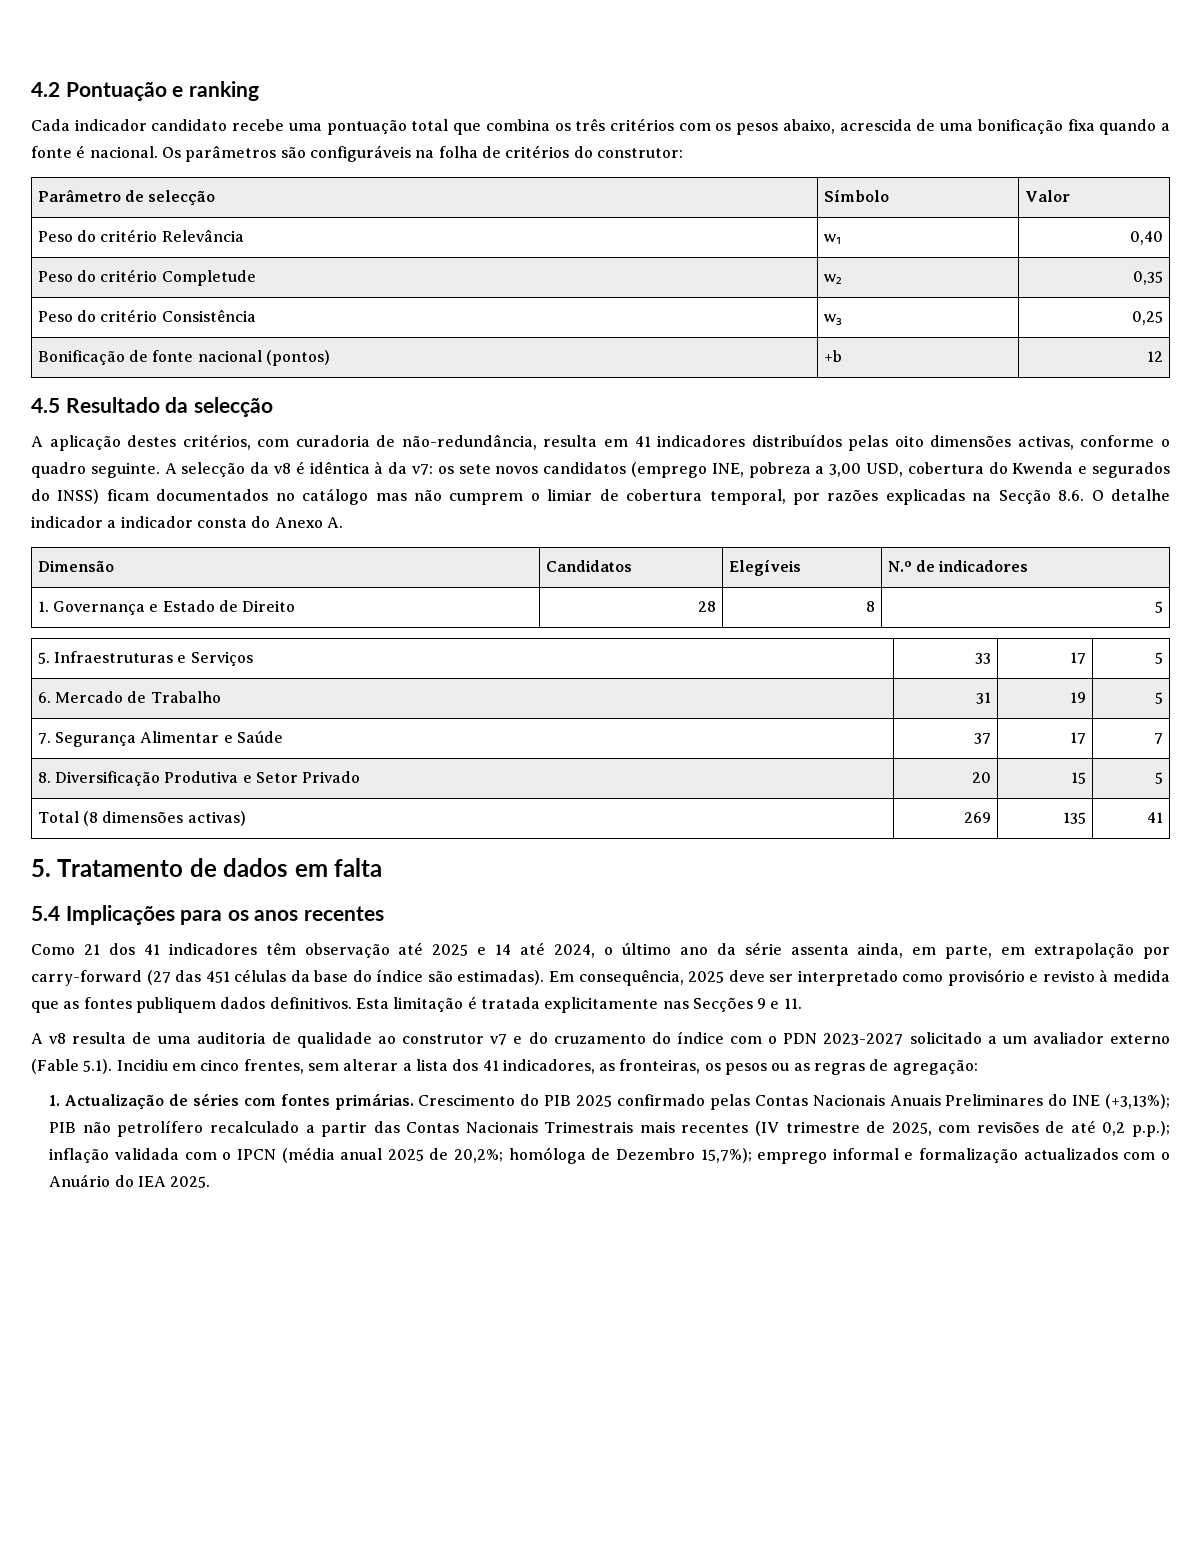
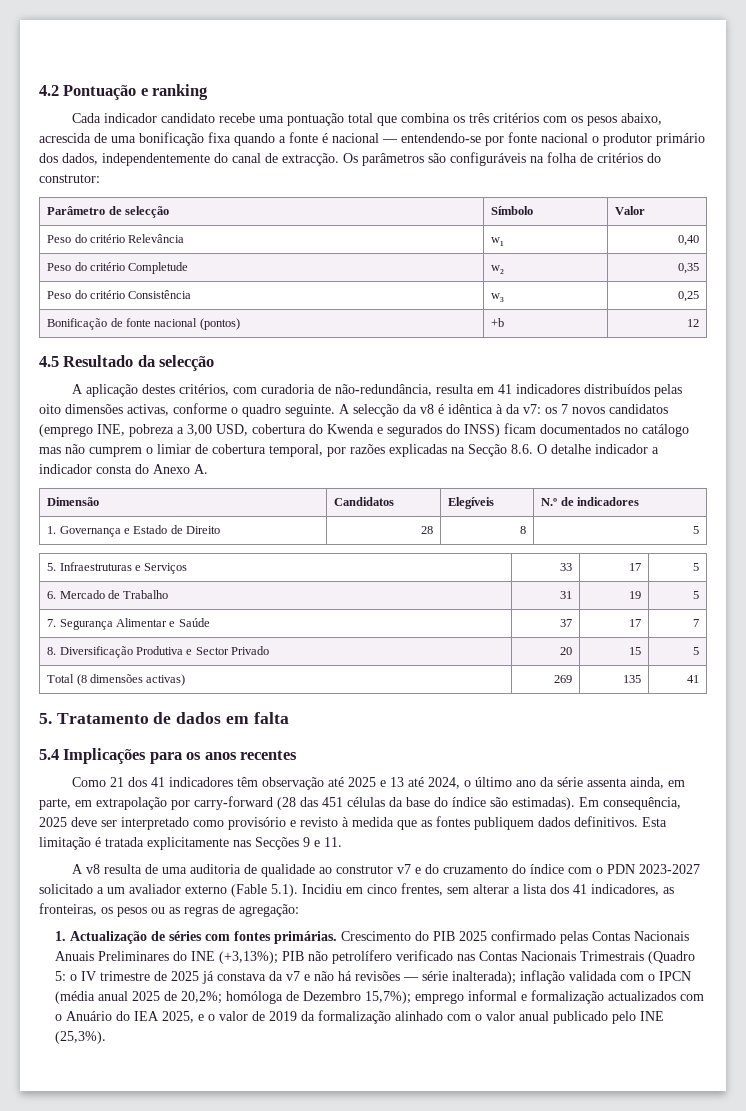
- Cada indicador candidato recebe uma pontuação total que combina os três critérios com os pesos abaixo, acrescida de uma bonificação fixa quando a fonte é nacional.
+ Cada indicador candidato recebe uma pontuação total que combina os três critérios com os pesos abaixo, acrescida de uma bonificação fixa quando a fonte é nacional — entendendo-se por fonte nacional o produtor primário dos dados, independentemente do canal de extracção.
- A selecção da v8 é idêntica à da v7: os sete novos candidatos (emprego INE, pobreza a 3,00 USD, cobertura do Kwenda e segurados do INSS) ficam documentados no catálogo mas não cumprem o limiar de cobertura temporal, por razões explicadas na Secção 8.6. O detalhe indicador a indicador consta do Anexo A.
+ A selecção da v8 é idêntica à da v7: os 7 novos candidatos (emprego INE, pobreza a 3,00 USD, cobertura do Kwenda e segurados do INSS) ficam documentados no catálogo mas não cumprem o limiar de cobertura temporal, por razões explicadas na Secção 8.6. O detalhe indicador a indicador consta do Anexo A.
- 8. Diversificação Produtiva e Setor Privado | 20 | 15 | 5
+ 8. Diversificação Produtiva e Sector Privado | 20 | 15 | 5
- Como 21 dos 41 indicadores têm observação até 2025 e 14 até 2024, o último ano da série assenta ainda, em parte, em extrapolação por carry-forward (27 das 451 células da base do índice são estimadas).
+ Como 21 dos 41 indicadores têm observação até 2025 e 13 até 2024, o último ano da série assenta ainda, em parte, em extrapolação por carry-forward (28 das 451 células da base do índice são estimadas).
- Crescimento do PIB 2025 confirmado pelas Contas Nacionais Anuais Preliminares do INE (+3,13%); PIB não petrolífero recalculado a partir das Contas Nacionais Trimestrais mais recentes (IV trimestre de 2025, com revisões de até 0,2 p.p.); inflação validada com o IPCN (média anual 2025 de 20,2%; homóloga de Dezembro 15,7%); emprego informal e formalização actualizados com o Anuário do IEA 2025.
+ Crescimento do PIB 2025 confirmado pelas Contas Nacionais Anuais Preliminares do INE (+3,13%); PIB não petrolífero verificado nas Contas Nacionais Trimestrais (Quadro 5: o IV trimestre de 2025 já constava da v7 e não há revisões — série inalterada); inflação validada com o IPCN (média anual 2025 de 20,2%; homóloga de Dezembro 15,7%); emprego informal e formalização actualizados com o Anuário do IEA 2025, e o valor de 2019 da formalização alinhado com o valor anual publicado pelo INE (25,3%).

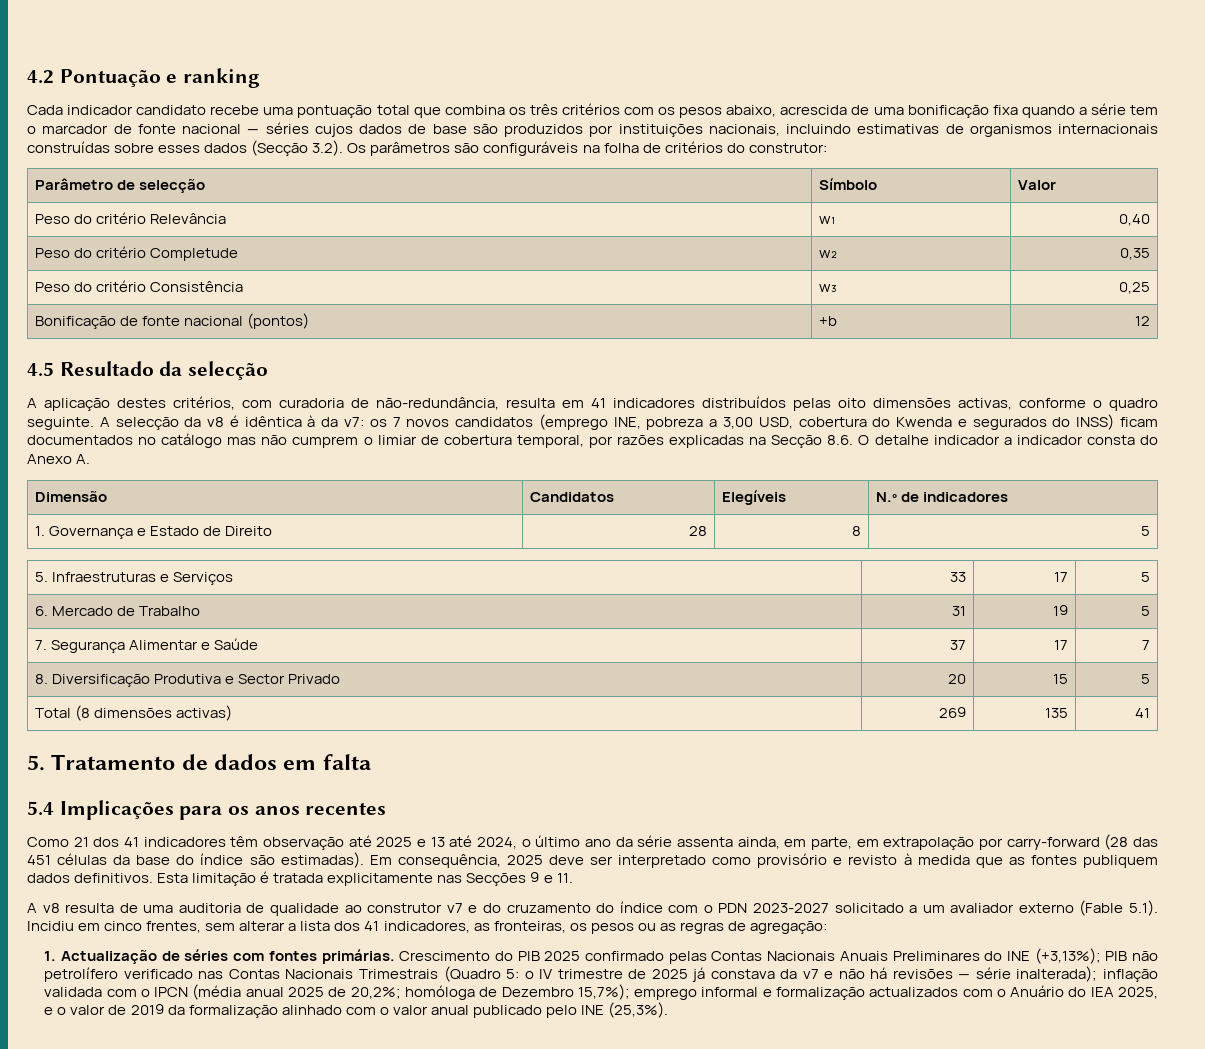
- Cada indicador candidato recebe uma pontuação total que combina os três critérios com os pesos abaixo, acrescida de uma bonificação fixa quando a fonte é nacional — entendendo-se por fonte nacional o produtor primário dos dados, independentemente do canal de extracção. Os parâmetros são configuráveis na folha de critérios do construtor:
+ Cada indicador candidato recebe uma pontuação total que combina os três critérios com os pesos abaixo, acrescida de uma bonificação fixa quando a série tem o marcador de fonte nacional — séries cujos dados de base são produzidos por instituições nacionais, incluindo estimativas de organismos internacionais construídas sobre esses dados (Secção 3.2). Os parâmetros são configuráveis na folha de critérios do construtor:

